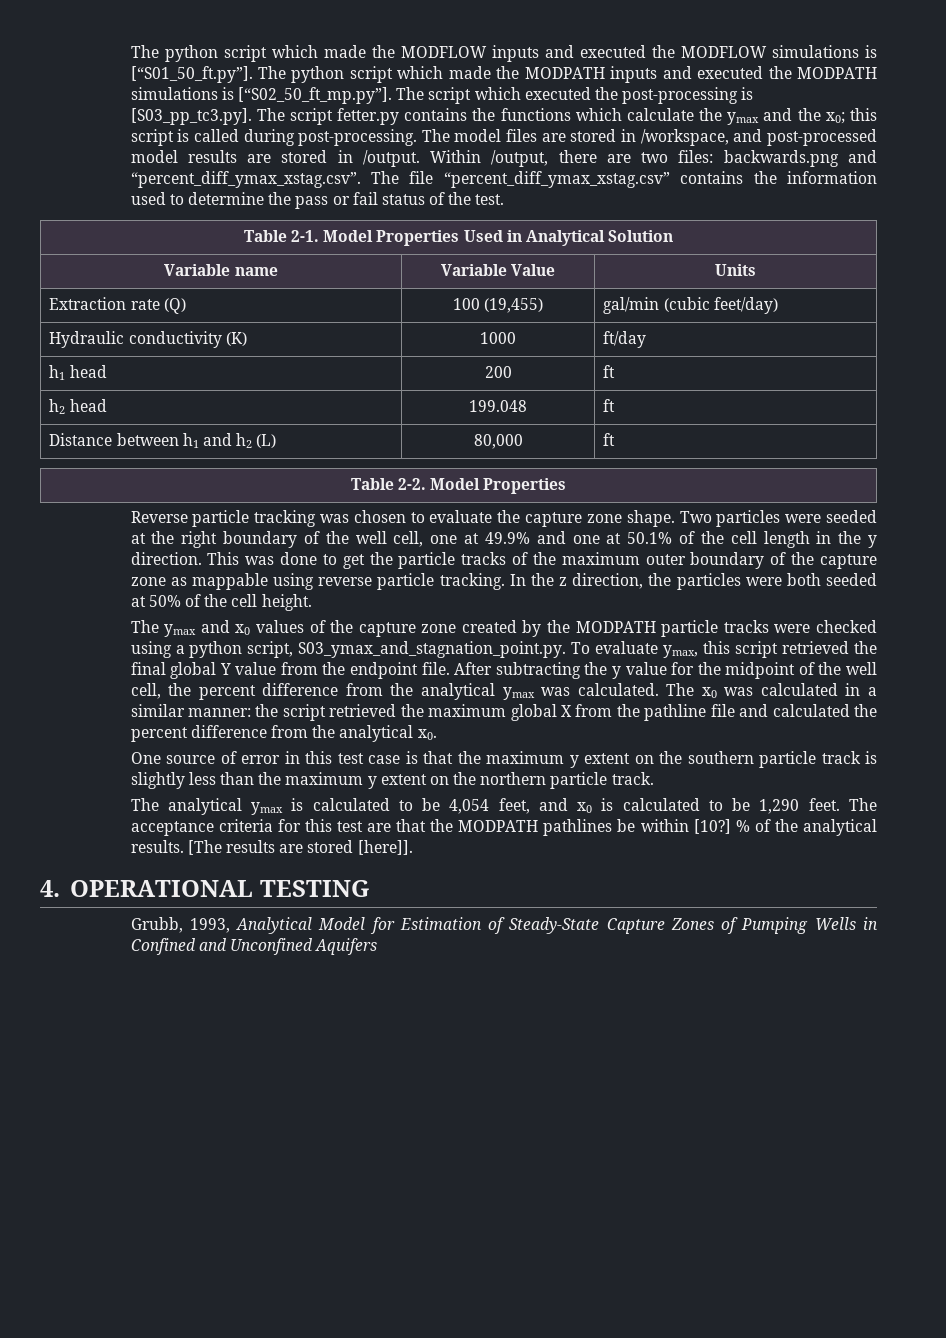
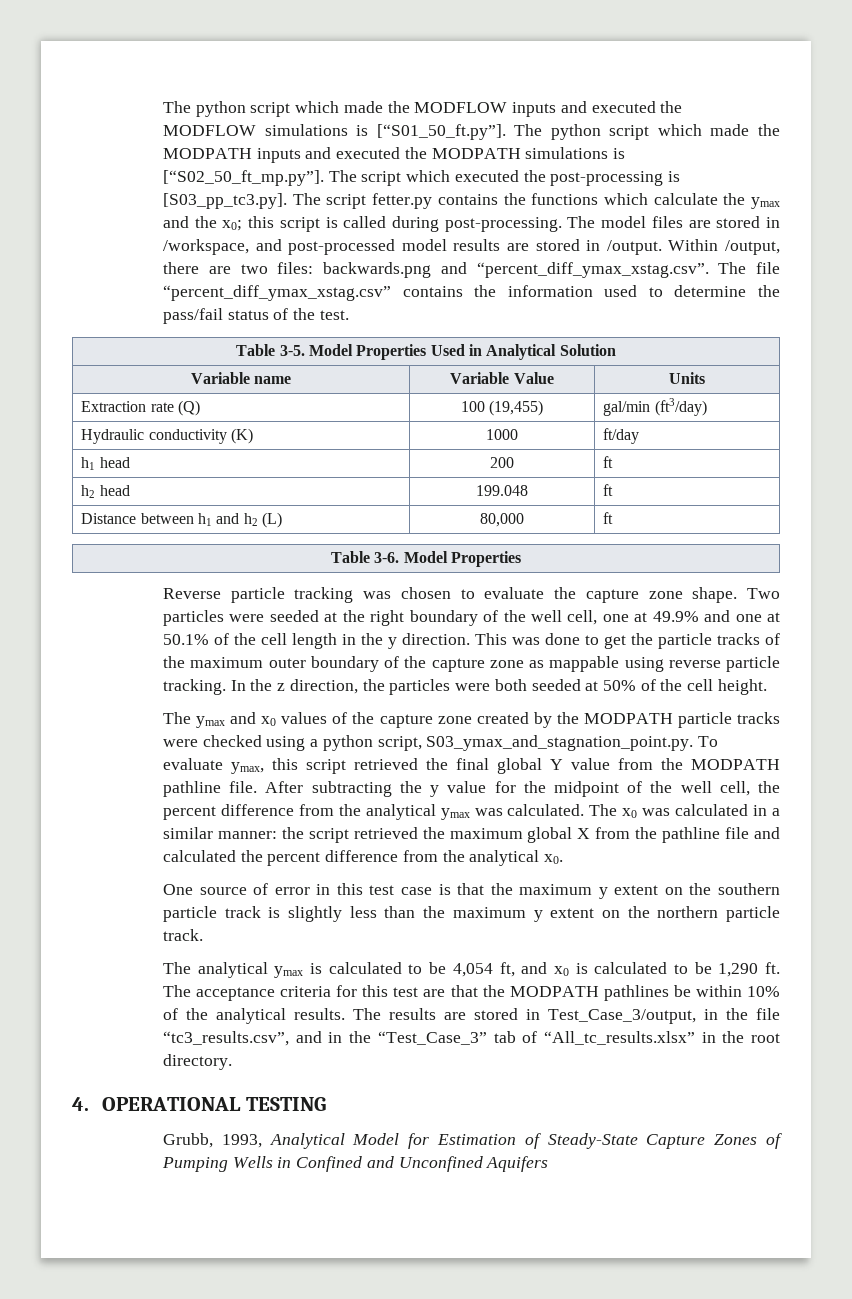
- Within /output, there are two files: backwards.png and “percent_diff_ymax_xstag.csv”. The file “percent_diff_ymax_xstag.csv” contains the information used to determine the pass or fail status of the test.
+ Within /output, there are two files: backwards.png and “percent_diff_ymax_xstag.csv”. The file “percent_diff_ymax_xstag.csv” contains the information used to determine the pass/fail status of the test.
- Table 2-1. Model Properties Used in Analytical Solution
+ Table 3-5. Model Properties Used in Analytical Solution
- Extraction rate (Q) | 100 (19,455) | gal/min (cubic feet/day)
+ Extraction rate (Q) | 100 (19,455) | gal/min (ft3/day)
- Table 2-2. Model Properties
+ Table 3-6. Model Properties
- The ymax and x0 values of the capture zone created by the MODPATH particle tracks were checked using a python script, S03_ymax_and_stagnation_point.py. To evaluate ymax, this script retrieved the final global Y value from the endpoint file.
+ The ymax and x0 values of the capture zone created by the MODPATH particle tracks were checked using a python script, S03_ymax_and_stagnation_point.py. To evaluate ymax, this script retrieved the final global Y value from the MODPATH pathline file.
- The analytical ymax is calculated to be 4,054 feet, and x0 is calculated to be 1,290 feet.
+ The analytical ymax is calculated to be 4,054 ft, and x0 is calculated to be 1,290 ft.
- The acceptance criteria for this test are that the MODPATH pathlines be within [10?] % of the analytical results.
+ The acceptance criteria for this test are that the MODPATH pathlines be within 10% of the analytical results.
- [The results are stored [here]].
+ The results are stored in Test_Case_3/output, in the file “tc3_results.csv”, and in the “Test_Case_3” tab of “All_tc_results.xlsx” in the root directory.

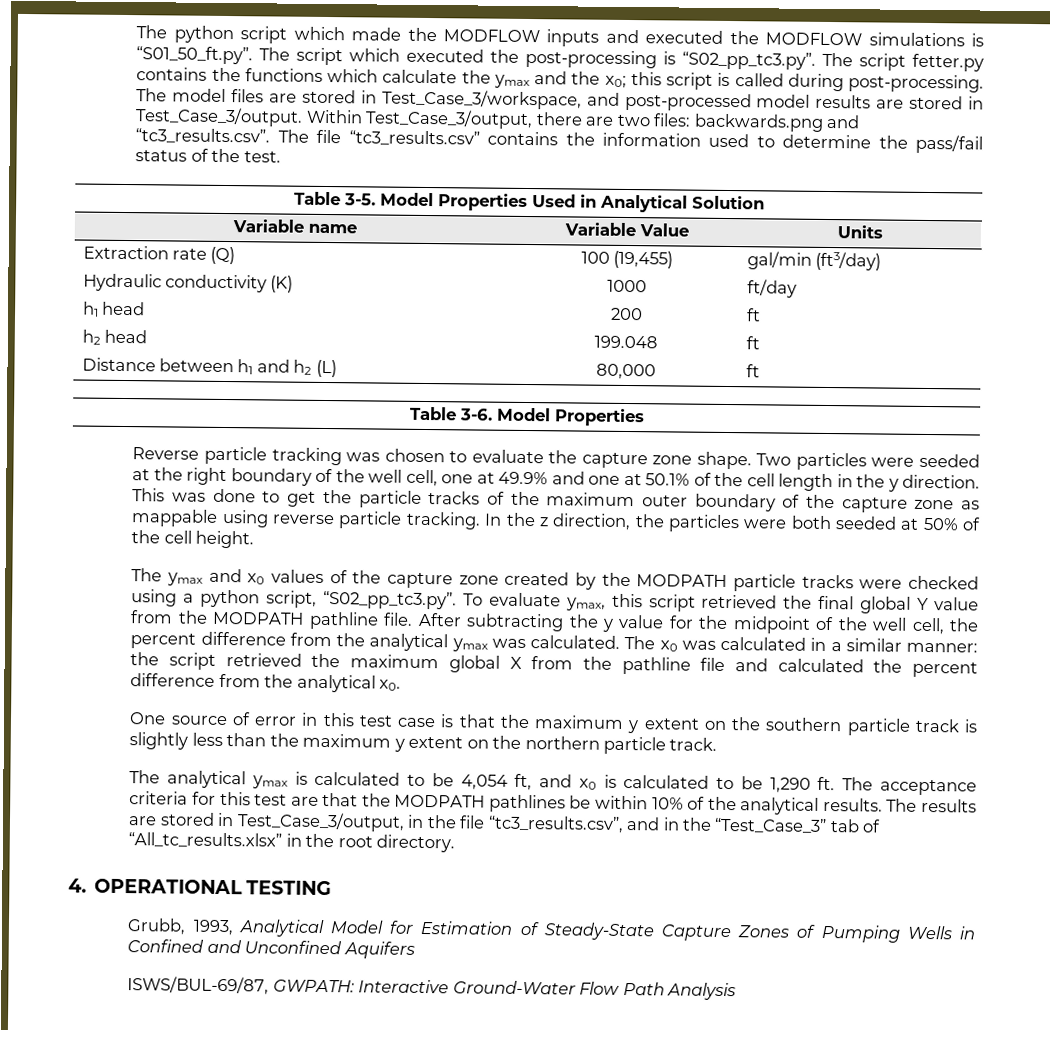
- The python script which made the MODFLOW inputs and executed the MODFLOW simulations is [“S01_50_ft.py”]. The python script which made the MODPATH inputs and executed the MODPATH simulations is [“S02_50_ft_mp.py”]. The script which executed the post-processing is [S03_pp_tc3.py]. The script fetter.py contains the functions which calculate the ymax and the x0; this script is called during post-processing.
+ The python script which made the MODFLOW inputs and executed the MODFLOW simulations is “S01_50_ft.py”. The script which executed the post-processing is “S02_pp_tc3.py”. The script fetter.py contains the functions which calculate the ymax and the x0; this script is called during post-processing.
- The model files are stored in /workspace, and post-processed model results are stored in /output. Within /output, there are two files: backwards.png and “percent_diff_ymax_xstag.csv”. The file “percent_diff_ymax_xstag.csv” contains the information used to determine the pass/fail status of the test.
+ The model files are stored in Test_Case_3/workspace, and post-processed model results are stored in Test_Case_3/output. Within Test_Case_3/output, there are two files: backwards.png and “tc3_results.csv”. The file “tc3_results.csv” contains the information used to determine the pass/fail status of the test.
- The ymax and x0 values of the capture zone created by the MODPATH particle tracks were checked using a python script, S03_ymax_and_stagnation_point.py. To evaluate ymax, this script retrieved the final global Y value from the MODPATH pathline file.
+ The ymax and x0 values of the capture zone created by the MODPATH particle tracks were checked using a python script, “S02_pp_tc3.py”. To evaluate ymax, this script retrieved the final global Y value from the MODPATH pathline file.
+ ISWS/BUL-69/87, GWPATH: Interactive Ground-Water Flow Path Analysis

